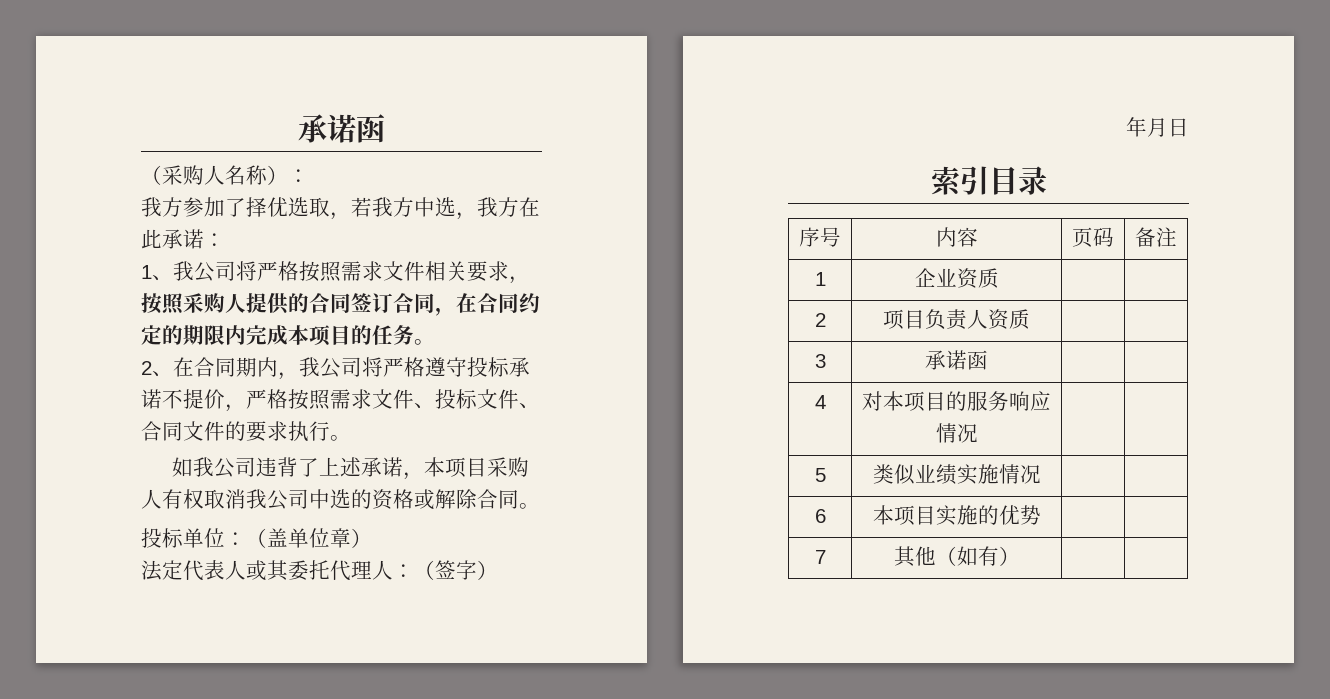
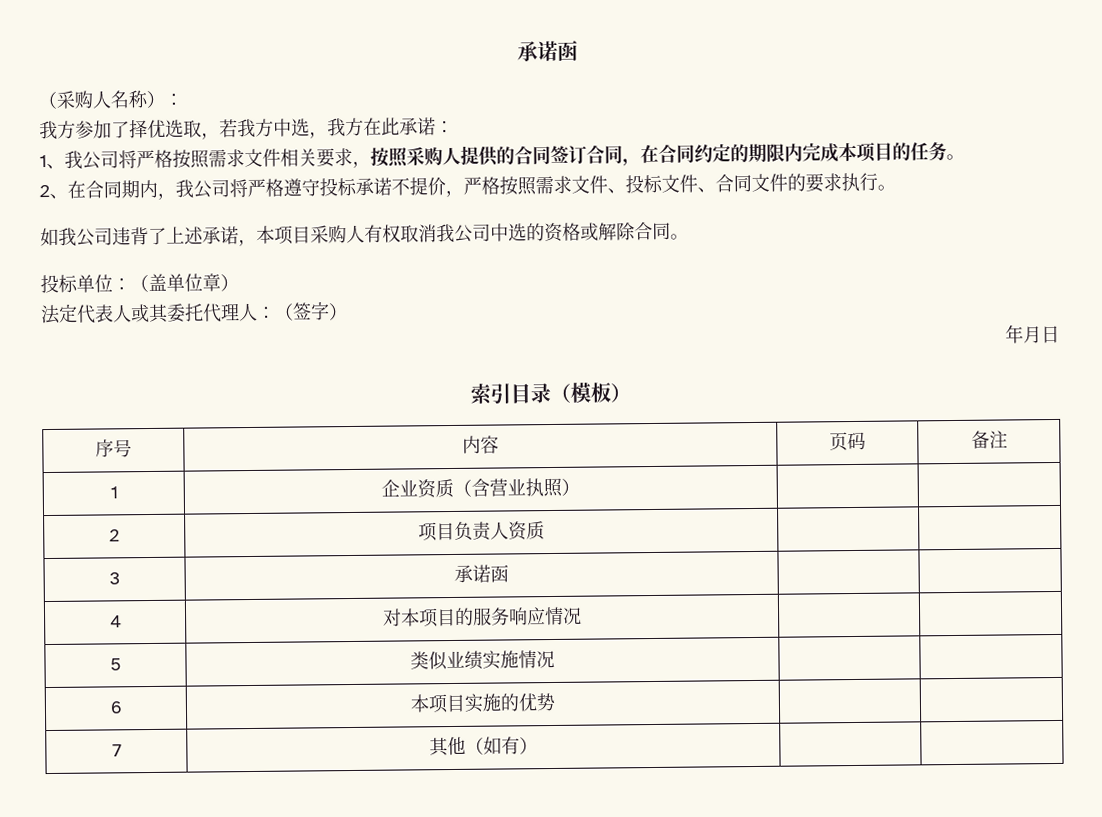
- 索引目录
+ 索引目录（模板）
- 1 | 企业资质 | |
+ 1 | 企业资质（含营业执照） | |

